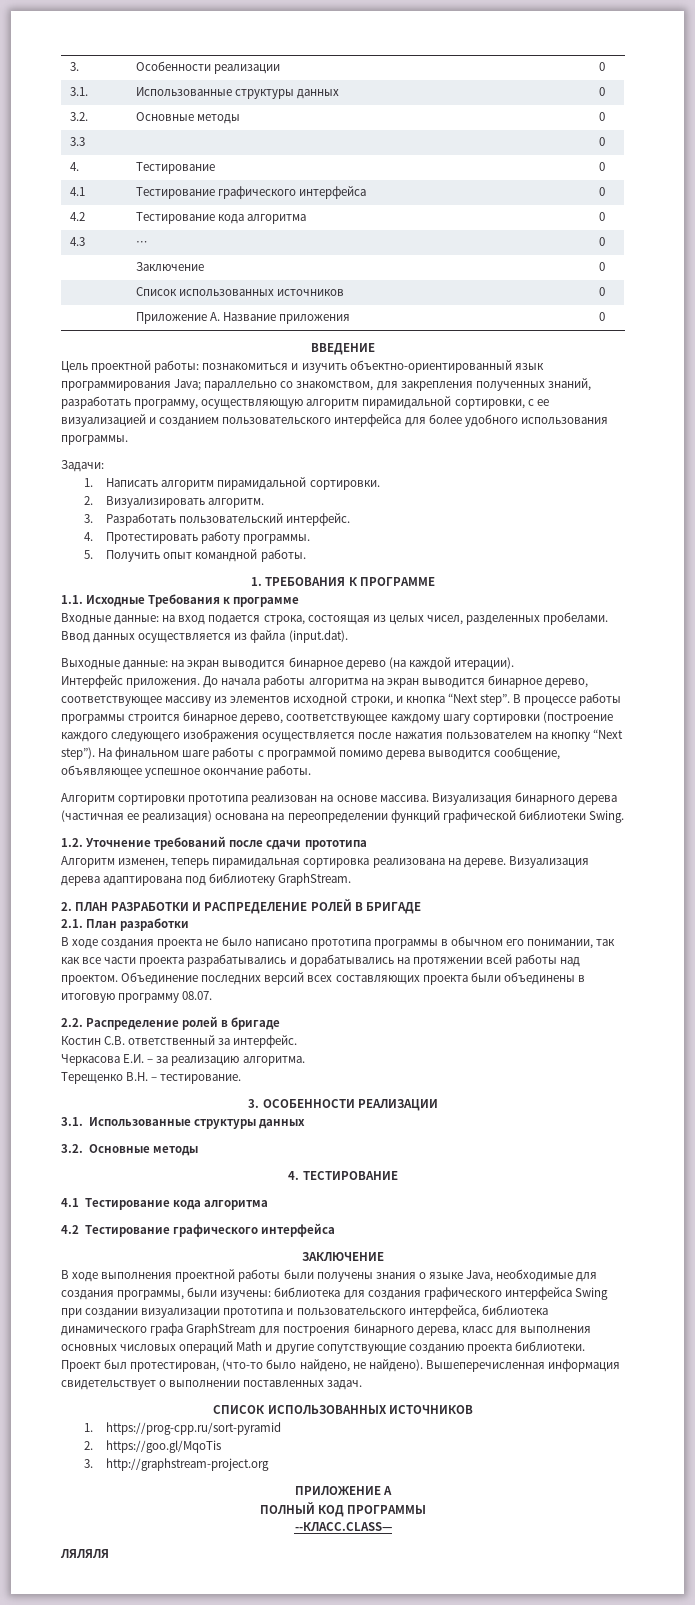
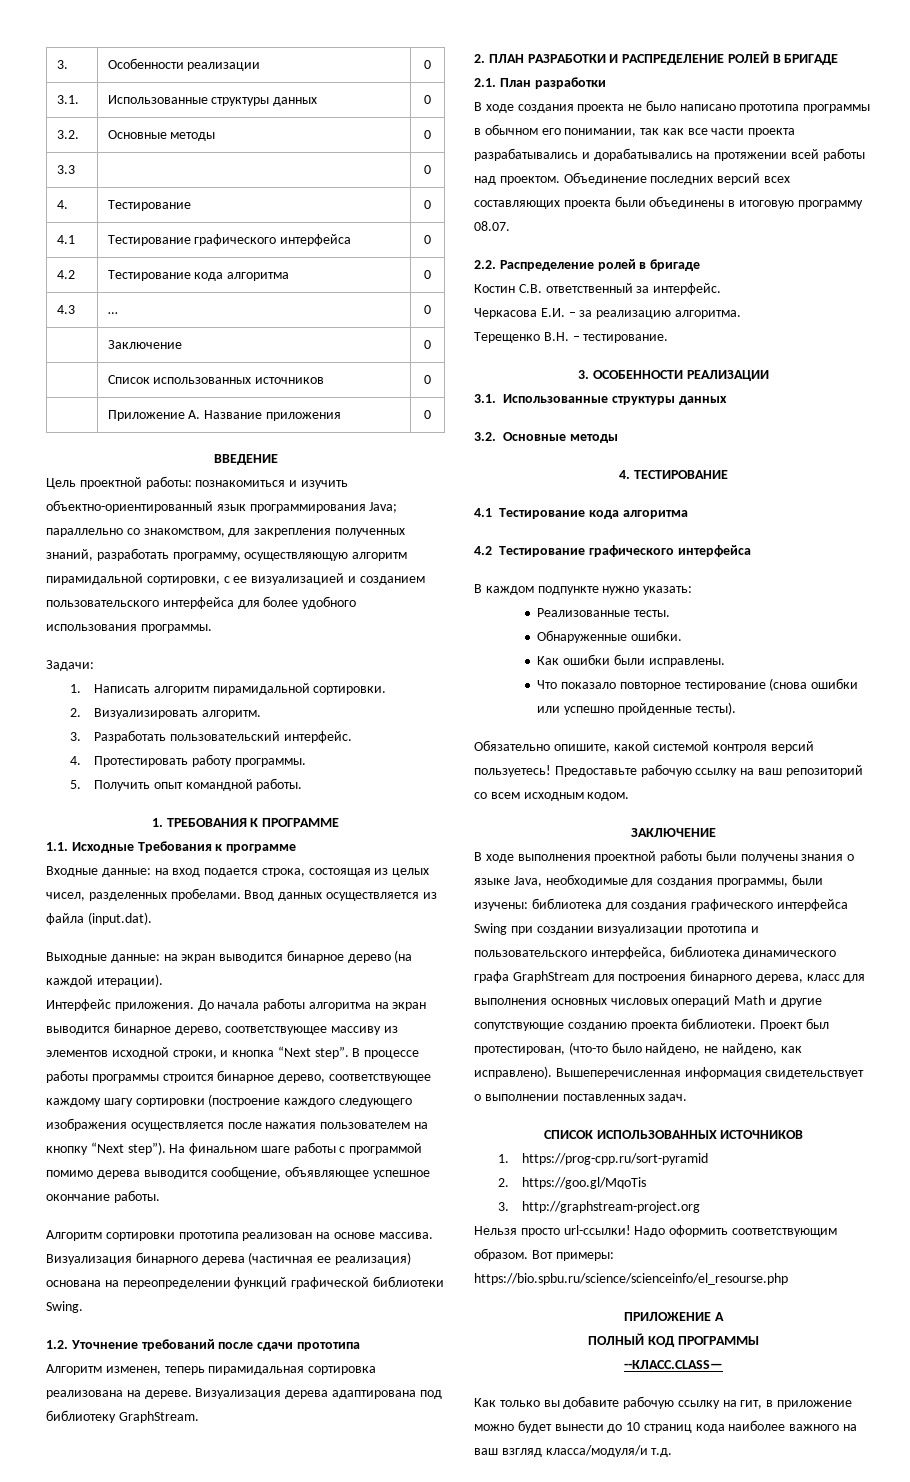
+ В каждом подпункте нужно указать:
+ Реализованные тесты.
+ Обнаруженные ошибки.
+ Как ошибки были исправлены.
+ Что показало повторное тестирование (снова ошибки или успешно пройденные тесты).
+ Обязательно опишите, какой системой контроля версий пользуетесь! Предоставьте рабочую ссылку на ваш репозиторий со всем исходным кодом.
- Проект был протестирован, (что-то было найдено, не найдено).
+ Проект был протестирован, (что-то было найдено, не найдено, как исправлено).
+ Нельзя просто url-ссылки! Надо оформить соответствующим образом. Вот примеры: https://bio.spbu.ru/science/scienceinfo/el_resourse.php
- ЛЯЛЯЛЯ
+ Как только вы добавите рабочую ссылку на гит, в приложение можно будет вынести до 10 страниц кода наиболее важного на ваш взгляд класса/модуля/и т.д.

